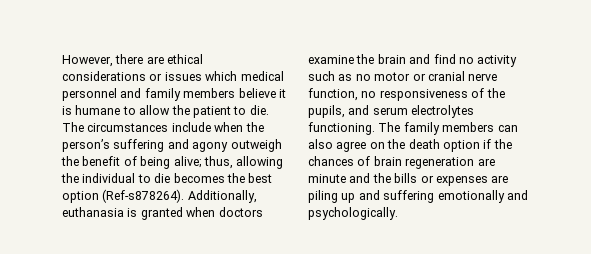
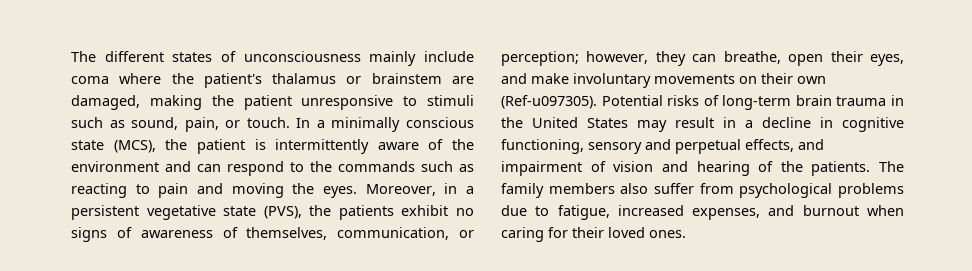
- However, there are ethical considerations or issues which medical personnel and family members believe it is humane to allow the patient to die. The circumstances include when the person’s suffering and agony outweigh the benefit of being alive; thus, allowing the individual to die becomes the best option (Ref-s878264). Additionally, euthanasia is granted when doctors examine the brain and find no activity such as no motor or cranial nerve function, no responsiveness of the pupils, and serum electrolytes functioning. The family members can also agree on the death option if the chances of brain regeneration are minute and the bills or expenses are piling up and suffering emotionally and psychologically.
+ The different states of unconsciousness mainly include coma where the patient's thalamus or brainstem are damaged, making the patient unresponsive to stimuli such as sound, pain, or touch. In a minimally conscious state (MCS), the patient is intermittently aware of the environment and can respond to the commands such as reacting to pain and moving the eyes. Moreover, in a persistent vegetative state (PVS), the patients exhibit no signs of awareness of themselves, communication, or perception; however, they can breathe, open their eyes, and make involuntary movements on their own (Ref-u097305). Potential risks of long-term brain trauma in the United States may result in a decline in cognitive functioning, sensory and perpetual effects, and impairment of vision and hearing of the patients. The family members also suffer from psychological problems due to fatigue, increased expenses, and burnout when caring for their loved ones.

